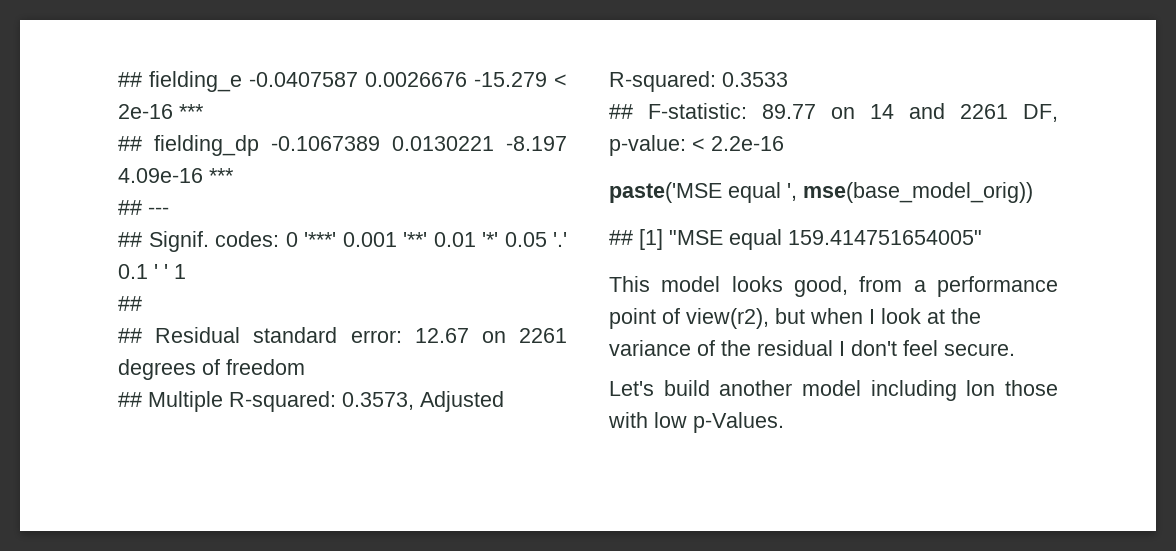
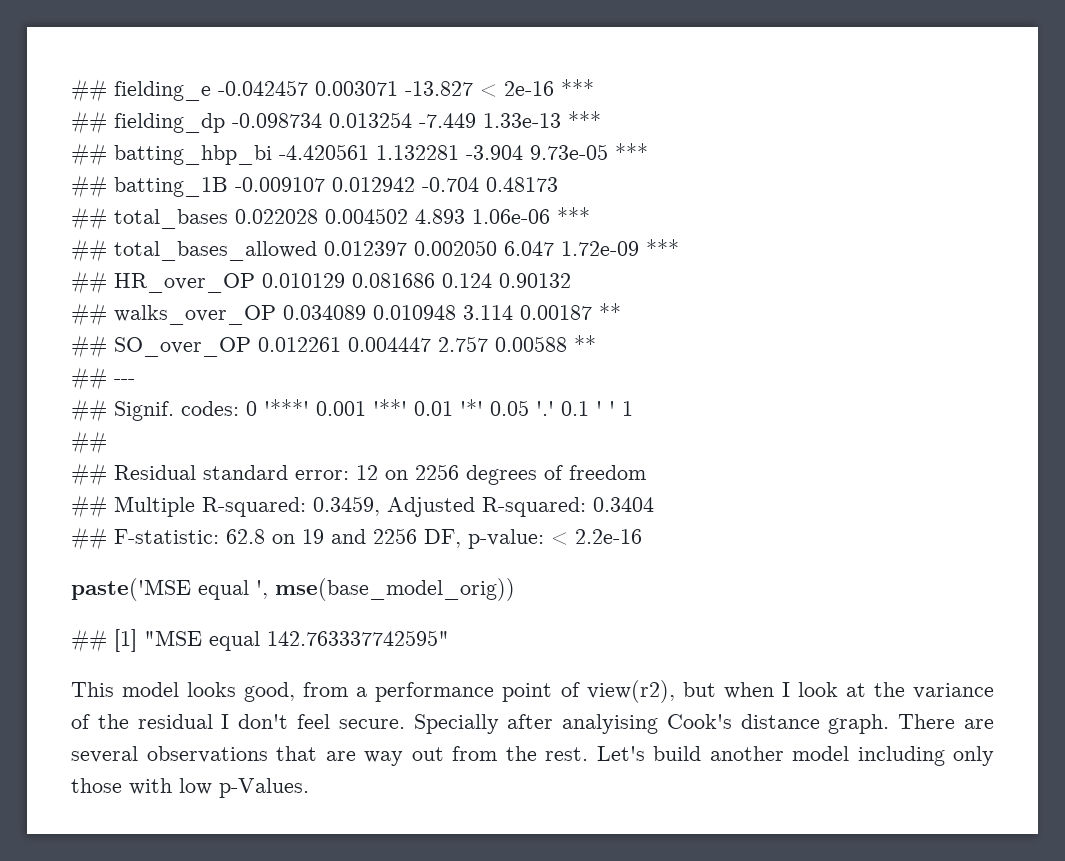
- ## fielding_e -0.0407587 0.0026676 -15.279 < 2e-16 ***
+ ## fielding_e -0.042457 0.003071 -13.827 < 2e-16 ***
- ## fielding_dp -0.1067389 0.0130221 -8.197 4.09e-16 ***
+ ## fielding_dp -0.098734 0.013254 -7.449 1.33e-13 ***
+ ## batting_hbp_bi -4.420561 1.132281 -3.904 9.73e-05 ***
+ ## batting_1B -0.009107 0.012942 -0.704 0.48173
+ ## total_bases 0.022028 0.004502 4.893 1.06e-06 ***
+ ## total_bases_allowed 0.012397 0.002050 6.047 1.72e-09 ***
+ ## HR_over_OP 0.010129 0.081686 0.124 0.90132
+ ## walks_over_OP 0.034089 0.010948 3.114 0.00187 **
+ ## SO_over_OP 0.012261 0.004447 2.757 0.00588 **
- ## Residual standard error: 12.67 on 2261 degrees of freedom
+ ## Residual standard error: 12 on 2256 degrees of freedom
- ## Multiple R-squared: 0.3573, Adjusted R-squared: 0.3533
+ ## Multiple R-squared: 0.3459, Adjusted R-squared: 0.3404
- ## F-statistic: 89.77 on 14 and 2261 DF, p-value: < 2.2e-16
+ ## F-statistic: 62.8 on 19 and 2256 DF, p-value: < 2.2e-16
- ## [1] "MSE equal 159.414751654005"
+ ## [1] "MSE equal 142.763337742595"
- This model looks good, from a performance point of view(r2), but when I look at the variance of the residual I don't feel secure.
- Let's build another model including lon those with low p-Values.
+ This model looks good, from a performance point of view(r2), but when I look at the variance of the residual I don't feel secure. Specially after analyising Cook's distance graph. There are several observations that are way out from the rest. Let's build another model including only those with low p-Values.

